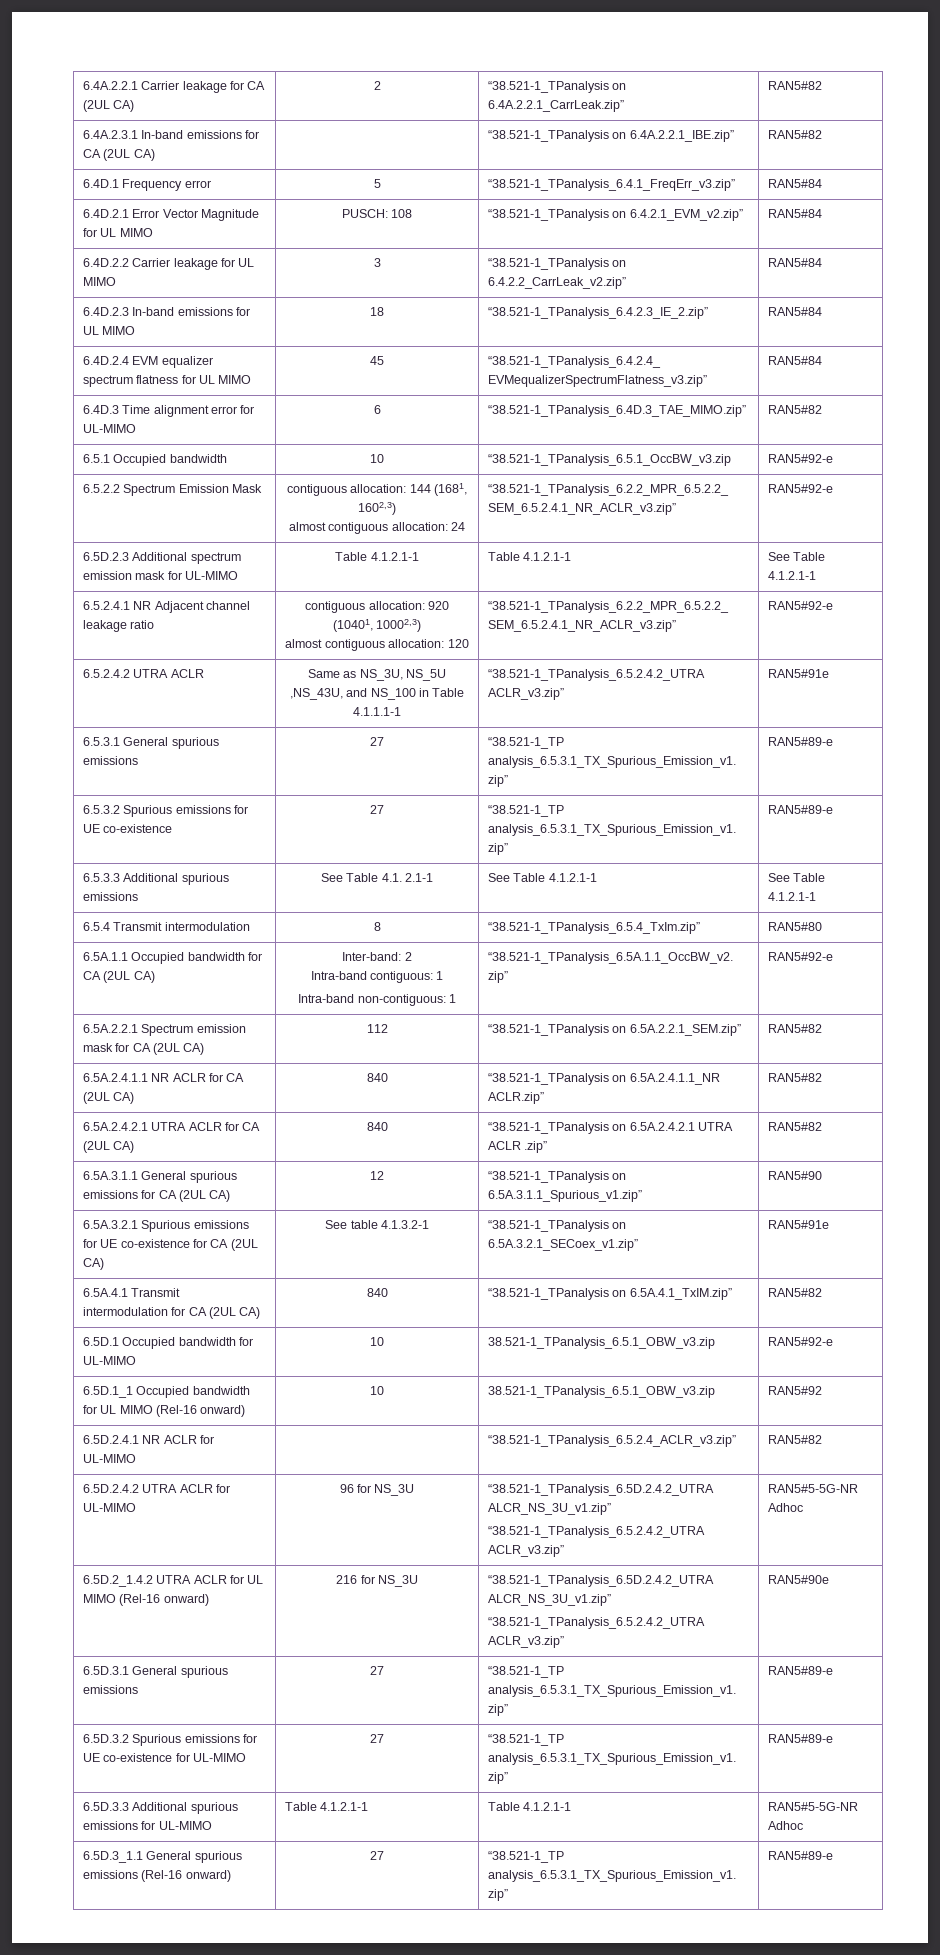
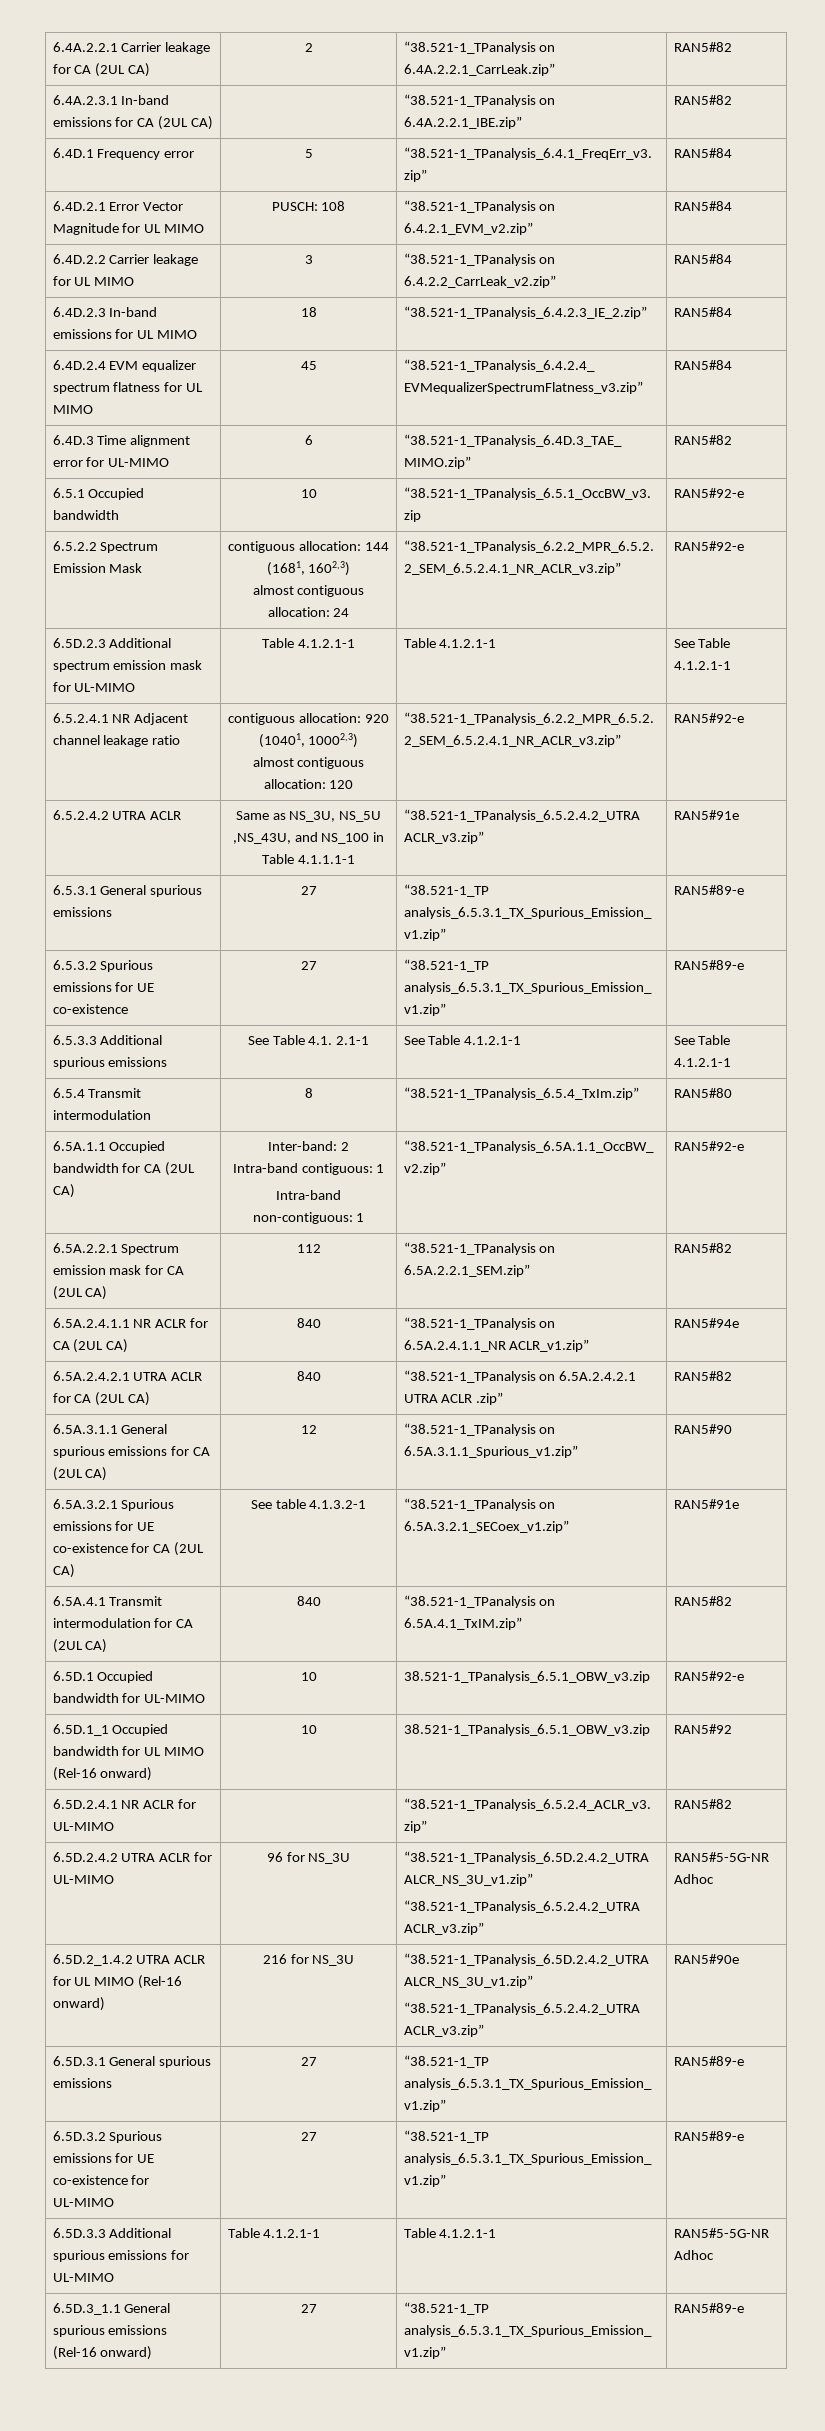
- 6.5A.2.4.1.1 NR ACLR for CA (2UL CA) | 840 | “38.521-1_TPanalysis on 6.5A.2.4.1.1_NR ACLR.zip” | RAN5#82
+ 6.5A.2.4.1.1 NR ACLR for CA (2UL CA) | 840 | “38.521-1_TPanalysis on 6.5A.2.4.1.1_NR ACLR_v1.zip” | RAN5#94e

